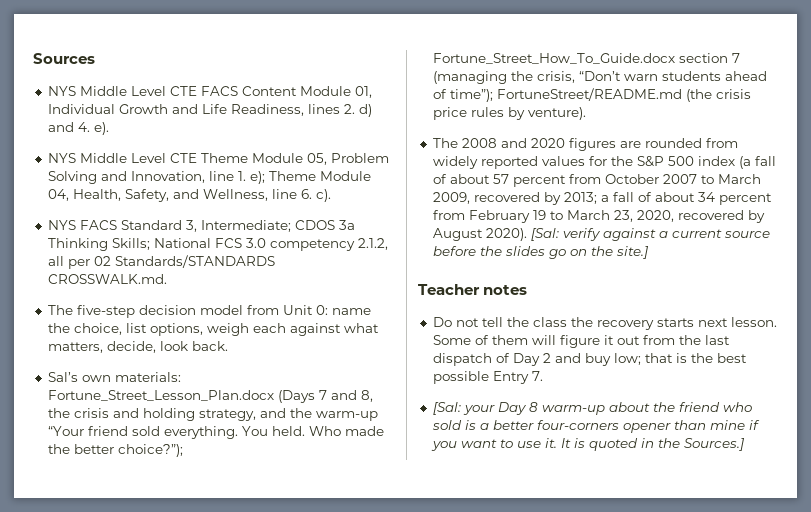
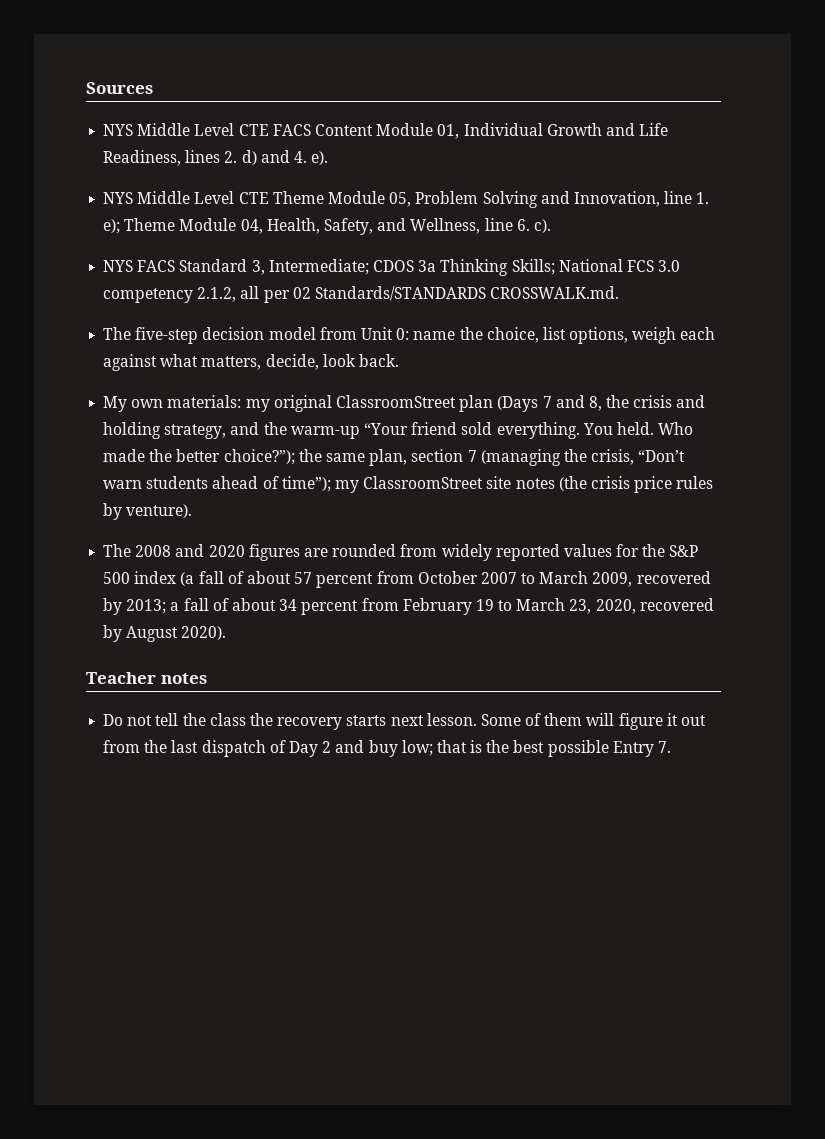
- Sal’s own materials: Fortune_Street_Lesson_Plan.docx (Days 7 and 8, the crisis and holding strategy, and the warm-up “Your friend sold everything.
+ My own materials: my original ClassroomStreet plan (Days 7 and 8, the crisis and holding strategy, and the warm-up “Your friend sold everything.
- Who made the better choice?”); Fortune_Street_How_To_Guide.docx section 7 (managing the crisis, “Don’t warn students ahead of time”); FortuneStreet/README.md (the crisis price rules by venture).
+ Who made the better choice?”); the same plan, section 7 (managing the crisis, “Don’t warn students ahead of time”); my ClassroomStreet site notes (the crisis price rules by venture).
- [Sal: verify against a current source before the slides go on the site.]
- [Sal: your Day 8 warm-up about the friend who sold is a better four-corners opener than mine if you want to use it. It is quoted in the Sources.]

